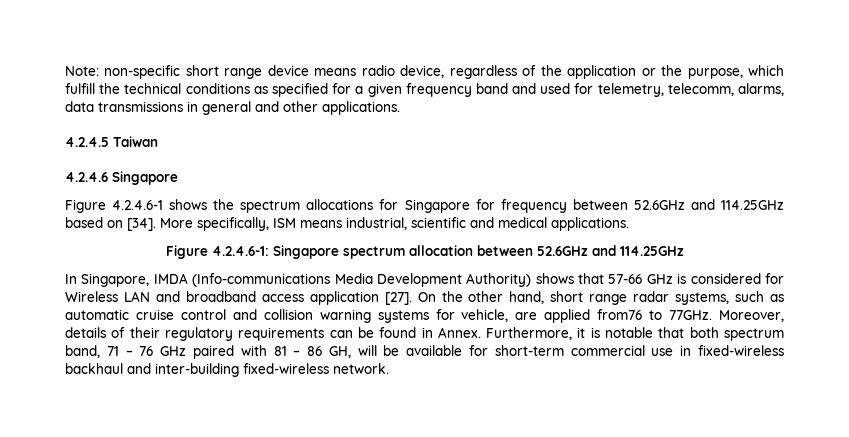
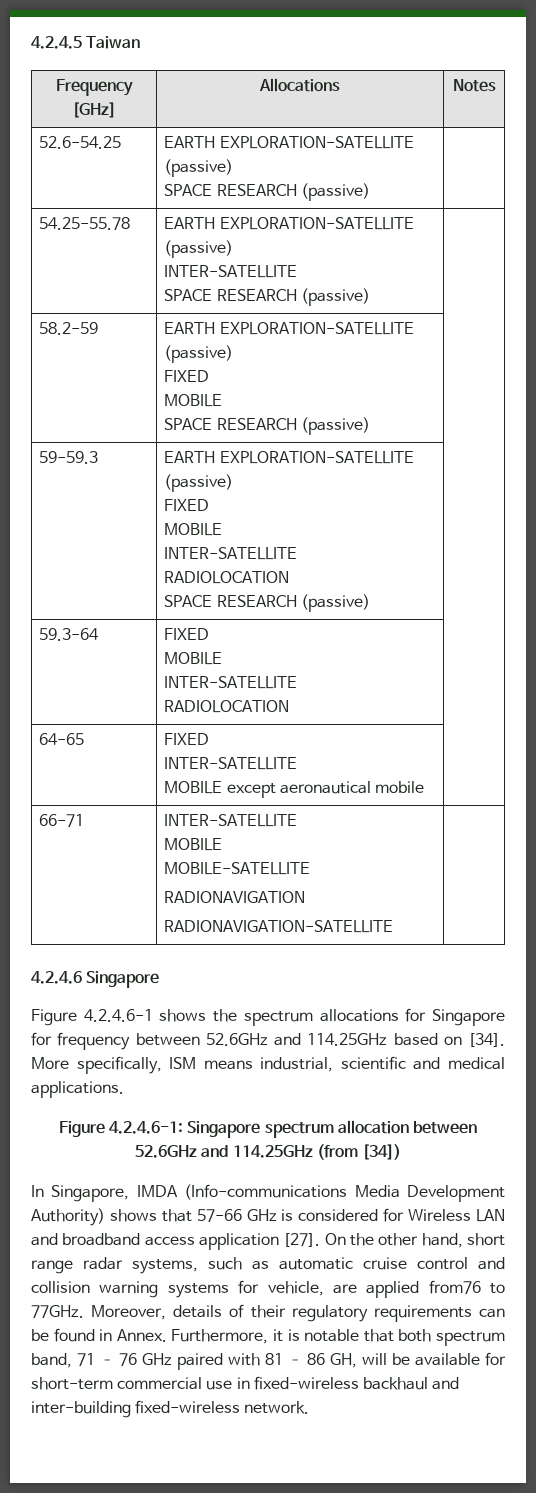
- Note: non-specific short range device means radio device, regardless of the application or the purpose, which fulfill the technical conditions as specified for a given frequency band and used for telemetry, telecomm, alarms, data transmissions in general and other applications.
  4.2.4.5 Taiwan
+ Frequency [GHz] | Allocations | Notes
+ 52.6-54.25 | EARTH EXPLORATION-SATELLITE (passive)
+ SPACE RESEARCH (passive) |
+ 54.25-55.78 | EARTH EXPLORATION-SATELLITE (passive)
+ INTER-SATELLITE
+ SPACE RESEARCH (passive) |
+ 58.2-59 | EARTH EXPLORATION-SATELLITE (passive)
+ FIXED
+ MOBILE
+ SPACE RESEARCH (passive) |
+ 59-59.3 | EARTH EXPLORATION-SATELLITE (passive)
+ FIXED
+ MOBILE
+ INTER-SATELLITE
+ RADIOLOCATION
+ SPACE RESEARCH (passive) |
+ 59.3-64 | FIXED
+ MOBILE
+ INTER-SATELLITE
+ RADIOLOCATION |
+ 64-65 | FIXED
+ INTER-SATELLITE
+ MOBILE except aeronautical mobile |
+ 66-71 | INTER-SATELLITE
+ MOBILE
+ MOBILE-SATELLITE
+ RADIONAVIGATION
+ RADIONAVIGATION-SATELLITE |
- Figure 4.2.4.6-1: Singapore spectrum allocation between 52.6GHz and 114.25GHz
+ Figure 4.2.4.6-1: Singapore spectrum allocation between 52.6GHz and 114.25GHz (from [34])

